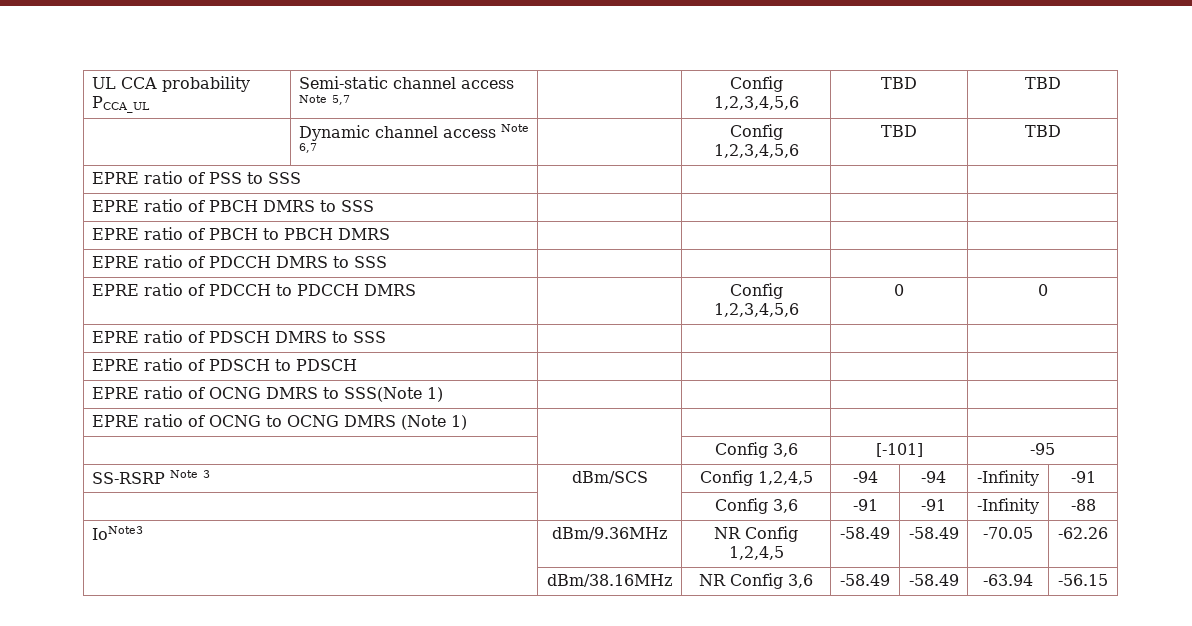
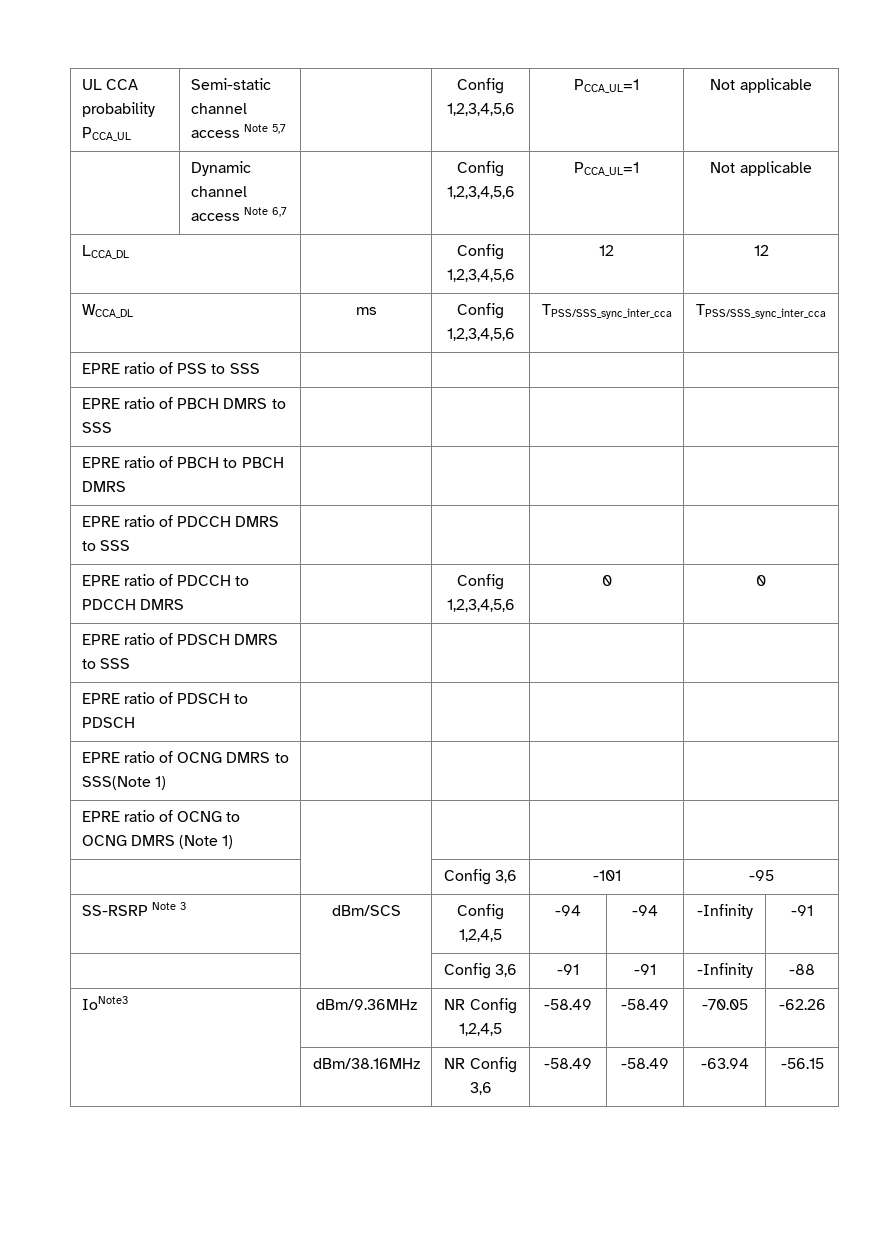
- UL CCA probability PCCA_UL | Semi-static channel access Note 5,7 | | Config 1,2,3,4,5,6 | TBD | TBD
+ UL CCA probability PCCA_UL | Semi-static channel access Note 5,7 | | Config 1,2,3,4,5,6 | PCCA_UL=1 | Not applicable
- | Dynamic channel access Note 6,7 | | Config 1,2,3,4,5,6 | TBD | TBD
+ | Dynamic channel access Note 6,7 | | Config 1,2,3,4,5,6 | PCCA_UL=1 | Not applicable
+ LCCA_DL | | Config 1,2,3,4,5,6 | 12 | 12
+ WCCA_DL | ms | Config 1,2,3,4,5,6 | TPSS/SSS_sync_inter_cca | TPSS/SSS_sync_inter_cca
- | | Config 3,6 | [-101] | -95
+ | | Config 3,6 | -101 | -95

